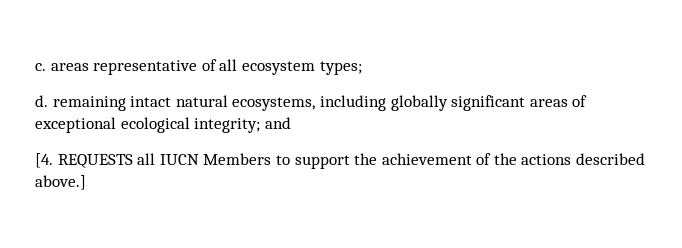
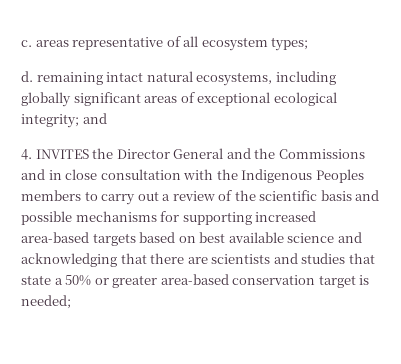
- [4. REQUESTS all IUCN Members to support the achievement of the actions described above.]
+ 4. INVITES the Director General and the Commissions and in close consultation with the Indigenous Peoples members to carry out a review of the scientific basis and possible mechanisms for supporting increased area-based targets based on best available science and acknowledging that there are scientists and studies that state a 50% or greater area-based conservation target is needed;

